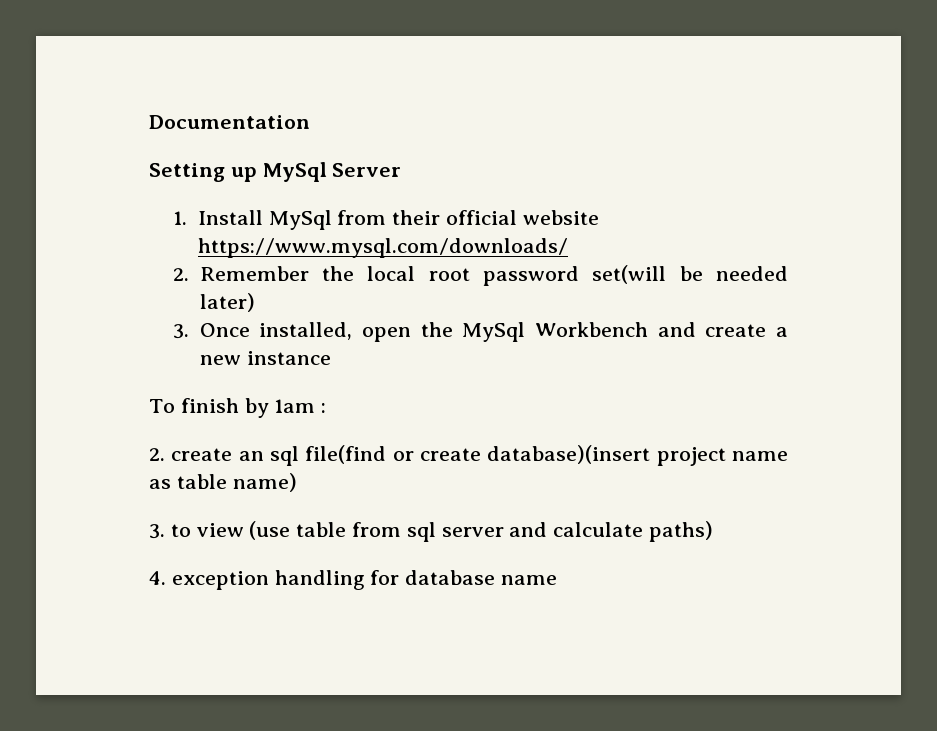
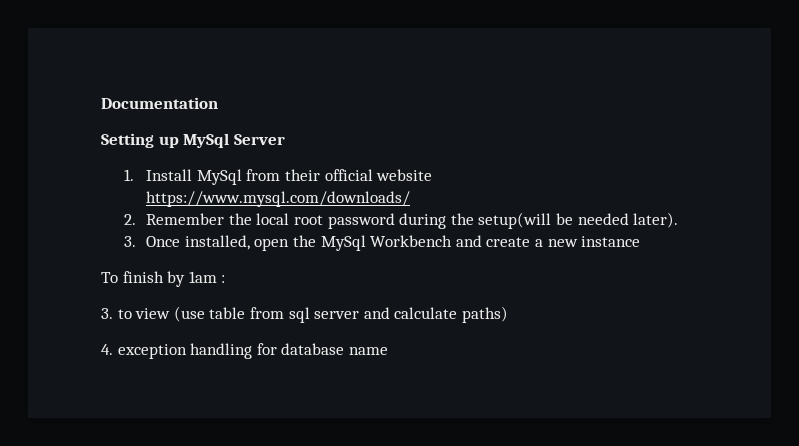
- 2. Remember the local root password set(will be needed later)
+ 2. Remember the local root password during the setup(will be needed later).
- 2. create an sql file(find or create database)(insert project name as table name)

